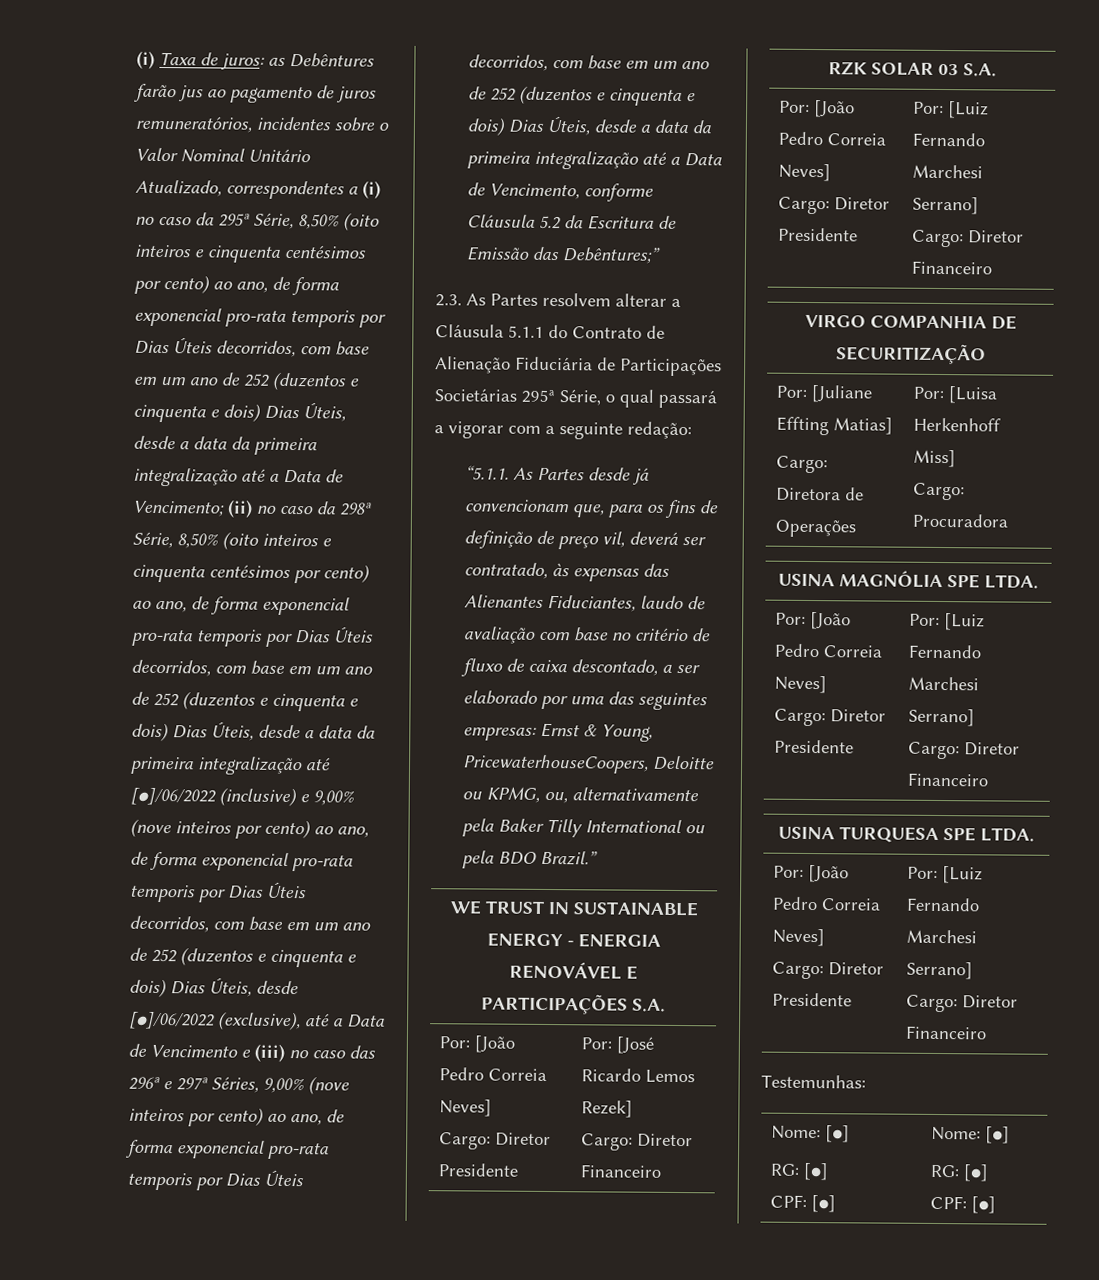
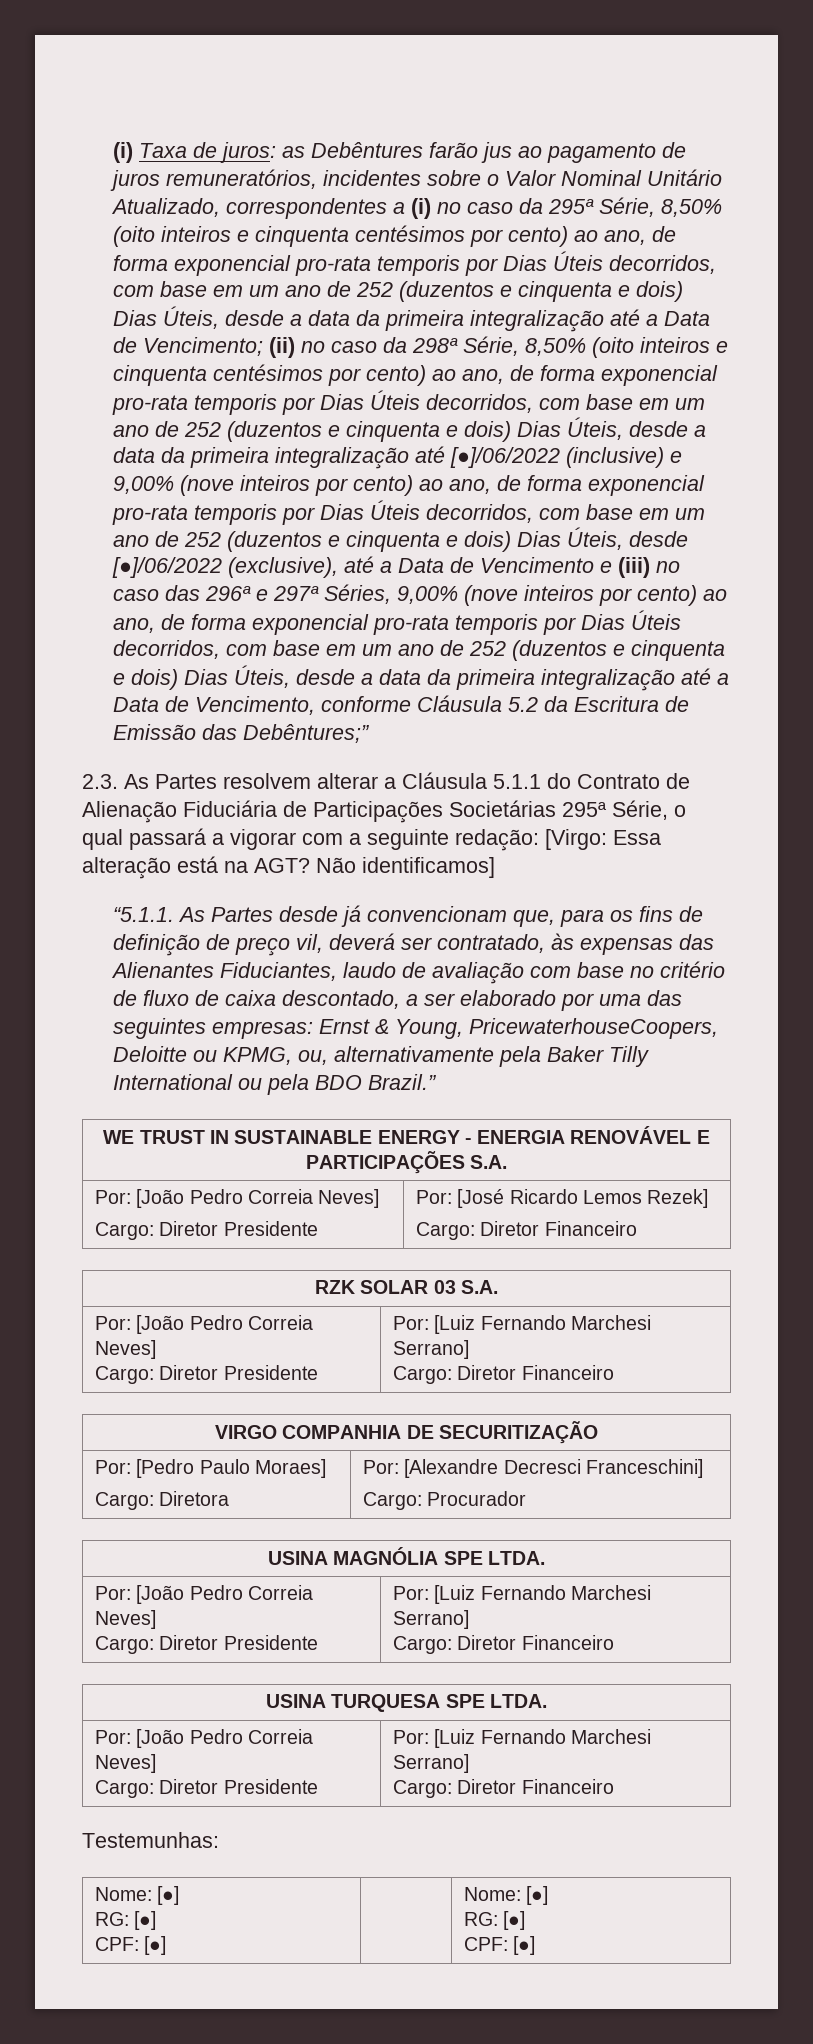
- 2.3. As Partes resolvem alterar a Cláusula 5.1.1 do Contrato de Alienação Fiduciária de Participações Societárias 295ª Série, o qual passará a vigorar com a seguinte redação:
+ 2.3. As Partes resolvem alterar a Cláusula 5.1.1 do Contrato de Alienação Fiduciária de Participações Societárias 295ª Série, o qual passará a vigorar com a seguinte redação: [Virgo: Essa alteração está na AGT? Não identificamos]
- Por: [Juliane Effting Matias]
- Cargo: Diretora de Operações | Por: [Luisa Herkenhoff Miss]
- Cargo: Procuradora
+ Por: [Pedro Paulo Moraes]
+ Cargo: Diretora | Por: [Alexandre Decresci Franceschini]
+ Cargo: Procurador

